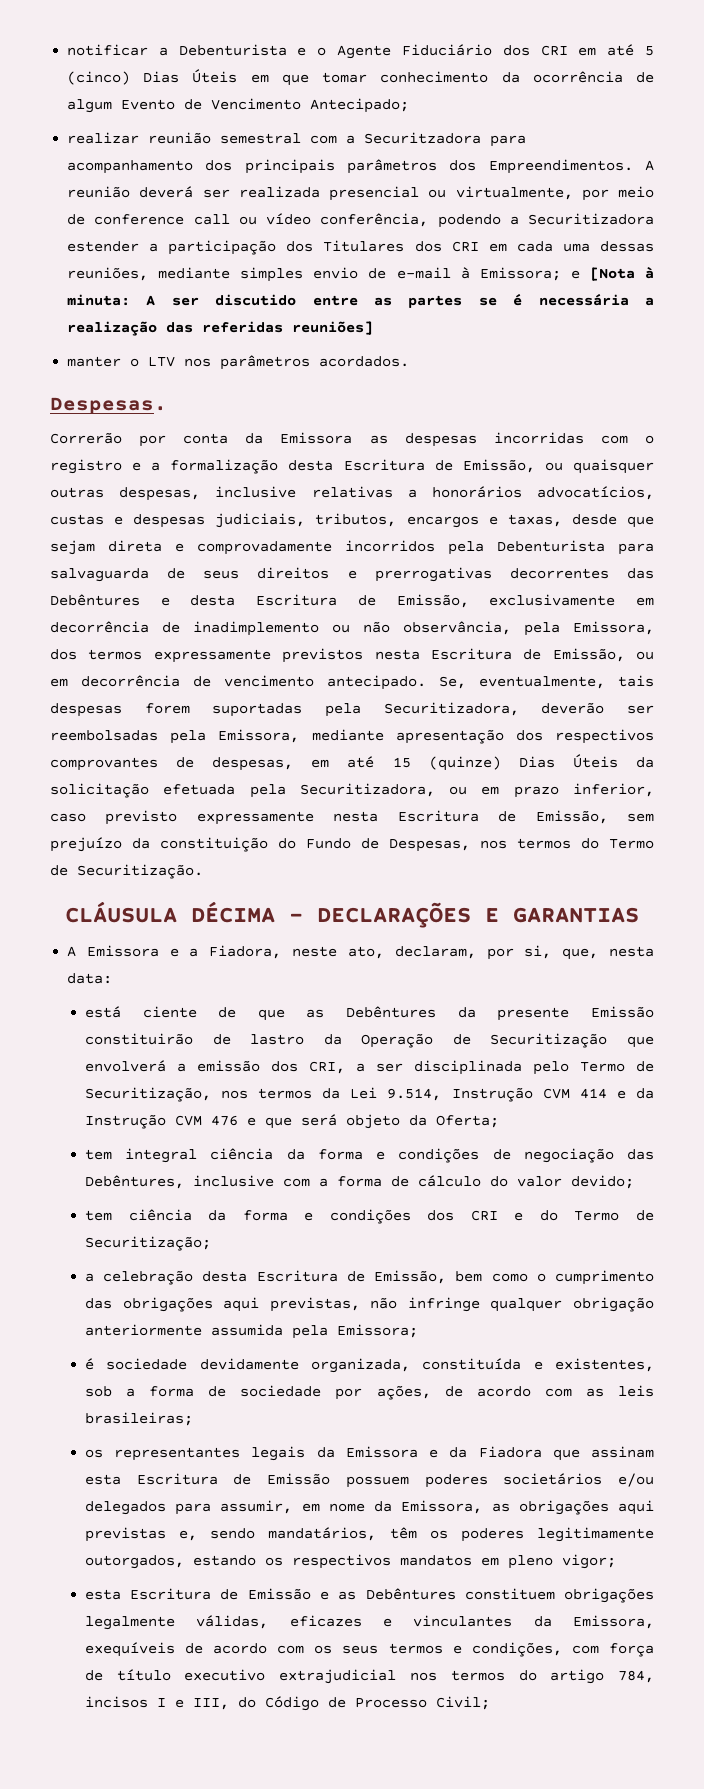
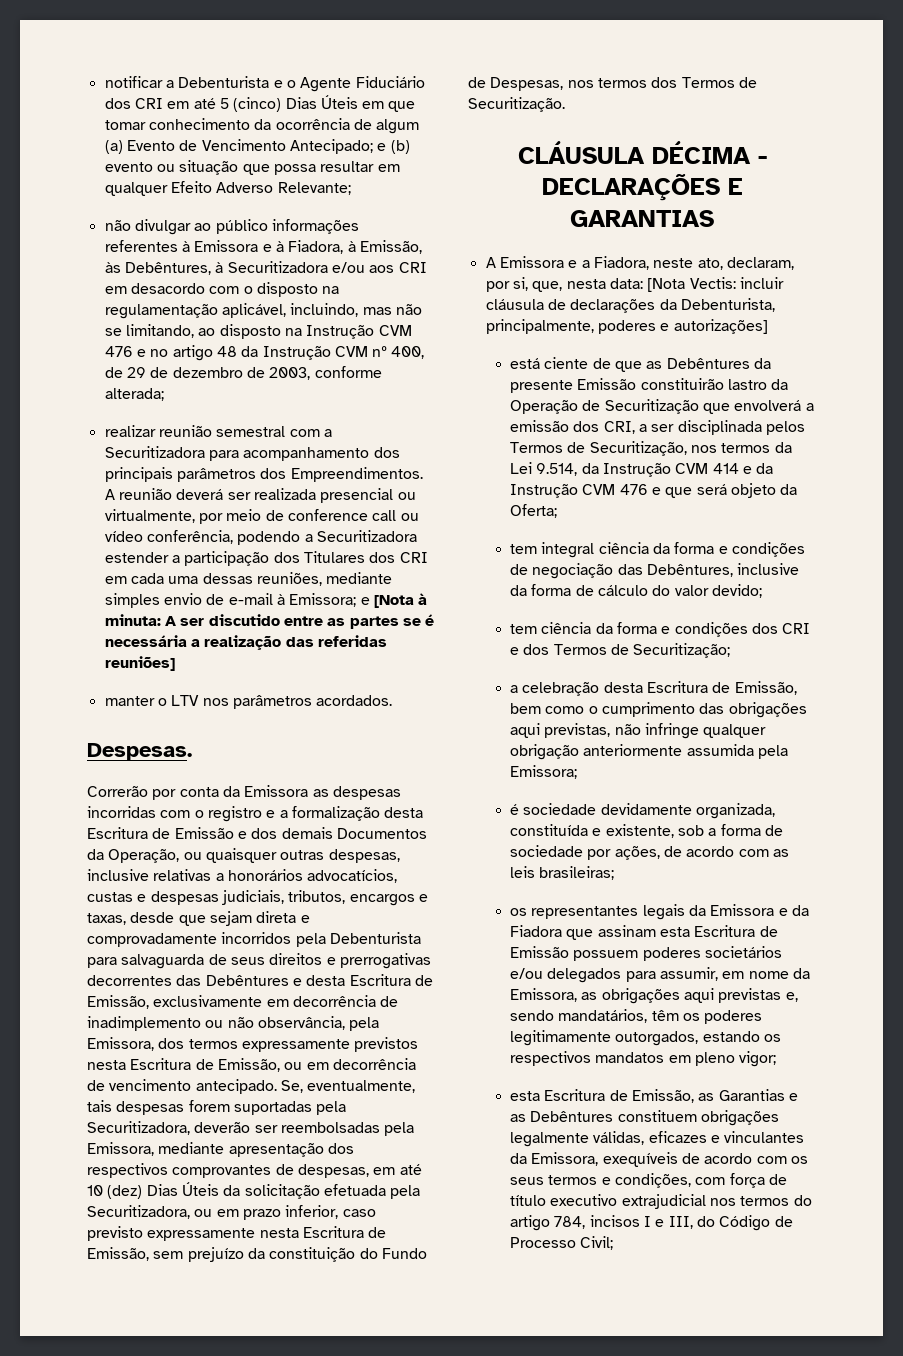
- notificar a Debenturista e o Agente Fiduciário dos CRI em até 5 (cinco) Dias Úteis em que tomar conhecimento da ocorrência de algum Evento de Vencimento Antecipado;
+ notificar a Debenturista e o Agente Fiduciário dos CRI em até 5 (cinco) Dias Úteis em que tomar conhecimento da ocorrência de algum (a) Evento de Vencimento Antecipado; e (b) evento ou situação que possa resultar em qualquer Efeito Adverso Relevante;
+ não divulgar ao público informações referentes à Emissora e à Fiadora, à Emissão, às Debêntures, à Securitizadora e/ou aos CRI em desacordo com o disposto na regulamentação aplicável, incluindo, mas não se limitando, ao disposto na Instrução CVM 476 e no artigo 48 da Instrução CVM nº 400, de 29 de dezembro de 2003, conforme alterada;
- realizar reunião semestral com a Securitzadora para acompanhamento dos principais parâmetros dos Empreendimentos.
+ realizar reunião semestral com a Securitizadora para acompanhamento dos principais parâmetros dos Empreendimentos.
- Correrão por conta da Emissora as despesas incorridas com o registro e a formalização desta Escritura de Emissão, ou quaisquer outras despesas, inclusive relativas a honorários advocatícios, custas e despesas judiciais, tributos, encargos e taxas, desde que sejam direta e comprovadamente incorridos pela Debenturista para salvaguarda de seus direitos e prerrogativas decorrentes das Debêntures e desta Escritura de Emissão, exclusivamente em decorrência de inadimplemento ou não observância, pela Emissora, dos termos expressamente previstos nesta Escritura de Emissão, ou em decorrência de vencimento antecipado.
+ Correrão por conta da Emissora as despesas incorridas com o registro e a formalização desta Escritura de Emissão e dos demais Documentos da Operação, ou quaisquer outras despesas, inclusive relativas a honorários advocatícios, custas e despesas judiciais, tributos, encargos e taxas, desde que sejam direta e comprovadamente incorridos pela Debenturista para salvaguarda de seus direitos e prerrogativas decorrentes das Debêntures e desta Escritura de Emissão, exclusivamente em decorrência de inadimplemento ou não observância, pela Emissora, dos termos expressamente previstos nesta Escritura de Emissão, ou em decorrência de vencimento antecipado.
- Se, eventualmente, tais despesas forem suportadas pela Securitizadora, deverão ser reembolsadas pela Emissora, mediante apresentação dos respectivos comprovantes de despesas, em até 15 (quinze) Dias Úteis da solicitação efetuada pela Securitizadora, ou em prazo inferior, caso previsto expressamente nesta Escritura de Emissão, sem prejuízo da constituição do Fundo de Despesas, nos termos do Termo de Securitização.
+ Se, eventualmente, tais despesas forem suportadas pela Securitizadora, deverão ser reembolsadas pela Emissora, mediante apresentação dos respectivos comprovantes de despesas, em até 10 (dez) Dias Úteis da solicitação efetuada pela Securitizadora, ou em prazo inferior, caso previsto expressamente nesta Escritura de Emissão, sem prejuízo da constituição do Fundo de Despesas, nos termos dos Termos de Securitização.
- A Emissora e a Fiadora, neste ato, declaram, por si, que, nesta data:
+ A Emissora e a Fiadora, neste ato, declaram, por si, que, nesta data: [Nota Vectis: incluir cláusula de declarações da Debenturista, principalmente, poderes e autorizações]
- está ciente de que as Debêntures da presente Emissão constituirão de lastro da Operação de Securitização que envolverá a emissão dos CRI, a ser disciplinada pelo Termo de Securitização, nos termos da Lei 9.514, Instrução CVM 414 e da Instrução CVM 476 e que será objeto da Oferta;
+ está ciente de que as Debêntures da presente Emissão constituirão lastro da Operação de Securitização que envolverá a emissão dos CRI, a ser disciplinada pelos Termos de Securitização, nos termos da Lei 9.514, da Instrução CVM 414 e da Instrução CVM 476 e que será objeto da Oferta;
- tem integral ciência da forma e condições de negociação das Debêntures, inclusive com a forma de cálculo do valor devido;
+ tem integral ciência da forma e condições de negociação das Debêntures, inclusive da forma de cálculo do valor devido;
- tem ciência da forma e condições dos CRI e do Termo de Securitização;
+ tem ciência da forma e condições dos CRI e dos Termos de Securitização;
- é sociedade devidamente organizada, constituída e existentes, sob a forma de sociedade por ações, de acordo com as leis brasileiras;
+ é sociedade devidamente organizada, constituída e existente, sob a forma de sociedade por ações, de acordo com as leis brasileiras;
- esta Escritura de Emissão e as Debêntures constituem obrigações legalmente válidas, eficazes e vinculantes da Emissora, exequíveis de acordo com os seus termos e condições, com força de título executivo extrajudicial nos termos do artigo 784, incisos I e III, do Código de Processo Civil;
+ esta Escritura de Emissão, as Garantias e as Debêntures constituem obrigações legalmente válidas, eficazes e vinculantes da Emissora, exequíveis de acordo com os seus termos e condições, com força de título executivo extrajudicial nos termos do artigo 784, incisos I e III, do Código de Processo Civil;

